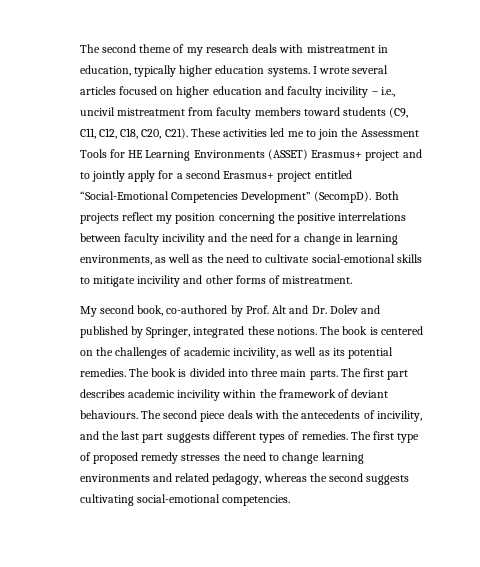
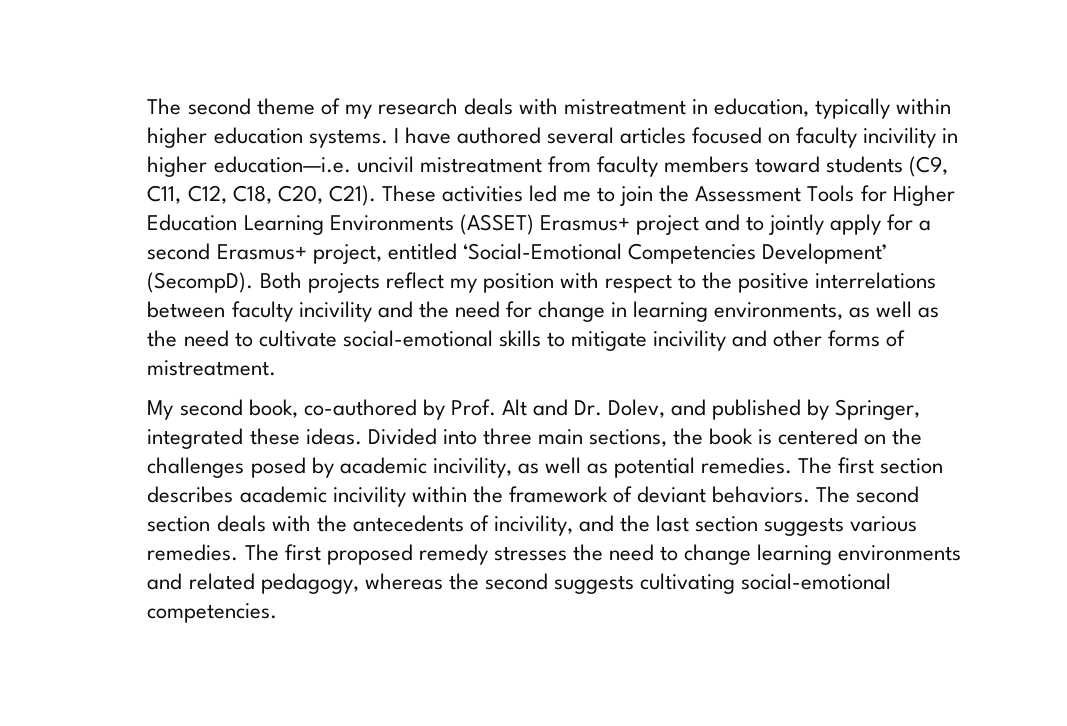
- The second theme of my research deals with mistreatment in education, typically higher education systems.
+ The second theme of my research deals with mistreatment in education, typically within higher education systems.
- I wrote several articles focused on higher education and faculty incivility – i.e., uncivil mistreatment from faculty members toward students (C9, C11, C12, C18, C20, C21).
+ I have authored several articles focused on faculty incivility in higher education—i.e. uncivil mistreatment from faculty members toward students (C9, C11, C12, C18, C20, C21).
- These activities led me to join the Assessment Tools for HE Learning Environments (ASSET) Erasmus+ project and to jointly apply for a second Erasmus+ project entitled “Social-Emotional Competencies Development” (SecompD).
+ These activities led me to join the Assessment Tools for Higher Education Learning Environments (ASSET) Erasmus+ project and to jointly apply for a second Erasmus+ project, entitled ‘Social-Emotional Competencies Development’ (SecompD).
- Both projects reflect my position concerning the positive interrelations between faculty incivility and the need for a change in learning environments, as well as the need to cultivate social-emotional skills to mitigate incivility and other forms of mistreatment.
+ Both projects reflect my position with respect to the positive interrelations between faculty incivility and the need for change in learning environments, as well as the need to cultivate social-emotional skills to mitigate incivility and other forms of mistreatment.
- My second book, co-authored by Prof. Alt and Dr. Dolev and published by Springer, integrated these notions. The book is centered on the challenges of academic incivility, as well as its potential remedies.
+ My second book, co-authored by Prof. Alt and Dr. Dolev, and published by Springer, integrated these ideas. Divided into three main sections, the book is centered on the challenges posed by academic incivility, as well as potential remedies.
- The book is divided into three main parts. The first part describes academic incivility within the framework of deviant behaviours. The second piece deals with the antecedents of incivility, and the last part suggests different types of remedies. The first type of proposed remedy stresses the need to change learning environments and related pedagogy, whereas the second suggests cultivating social-emotional competencies.
+ The first section describes academic incivility within the framework of deviant behaviors. The second section deals with the antecedents of incivility, and the last section suggests various remedies. The first proposed remedy stresses the need to change learning environments and related pedagogy, whereas the second suggests cultivating social-emotional competencies.

